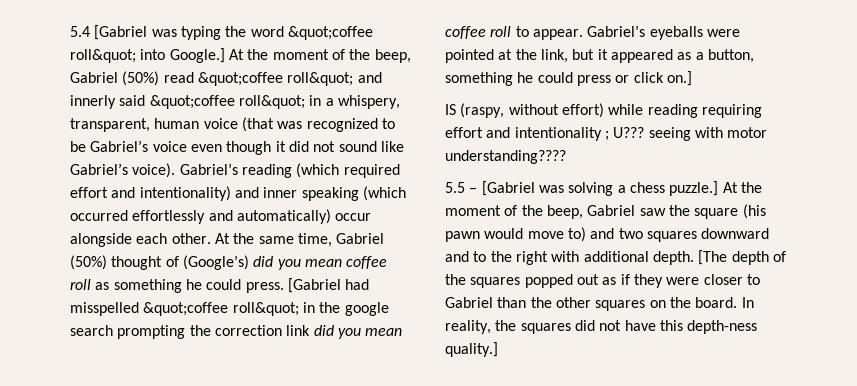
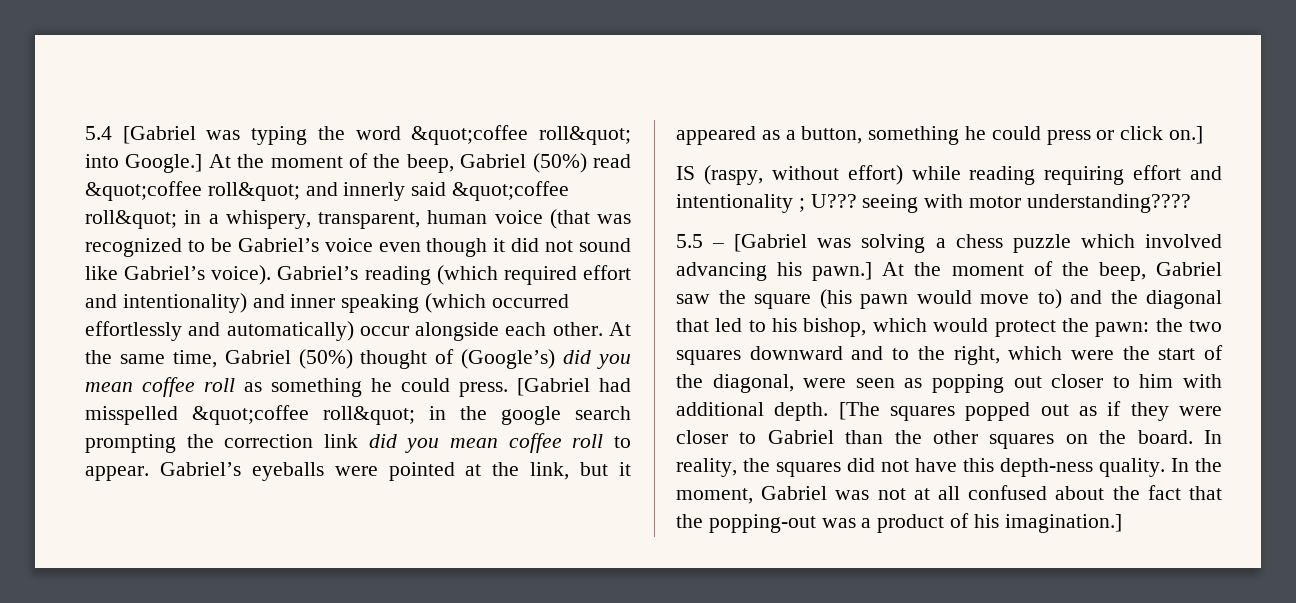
- 5.5 – [Gabriel was solving a chess puzzle.]
+ 5.5 – [Gabriel was solving a chess puzzle which involved advancing his pawn.]
- At the moment of the beep, Gabriel saw the square (his pawn would move to) and two squares downward and to the right with additional depth.
+ At the moment of the beep, Gabriel saw the square (his pawn would move to) and the diagonal that led to his bishop, which would protect the pawn: the two squares downward and to the right, which were the start of the diagonal, were seen as popping out closer to him with additional depth.
- [The depth of the squares popped out as if they were closer to Gabriel than the other squares on the board.
+ [The squares popped out as if they were closer to Gabriel than the other squares on the board.
- In reality, the squares did not have this depth-ness quality.]
+ In reality, the squares did not have this depth-ness quality. In the moment, Gabriel was not at all confused about the fact that the popping-out was a product of his imagination.]

